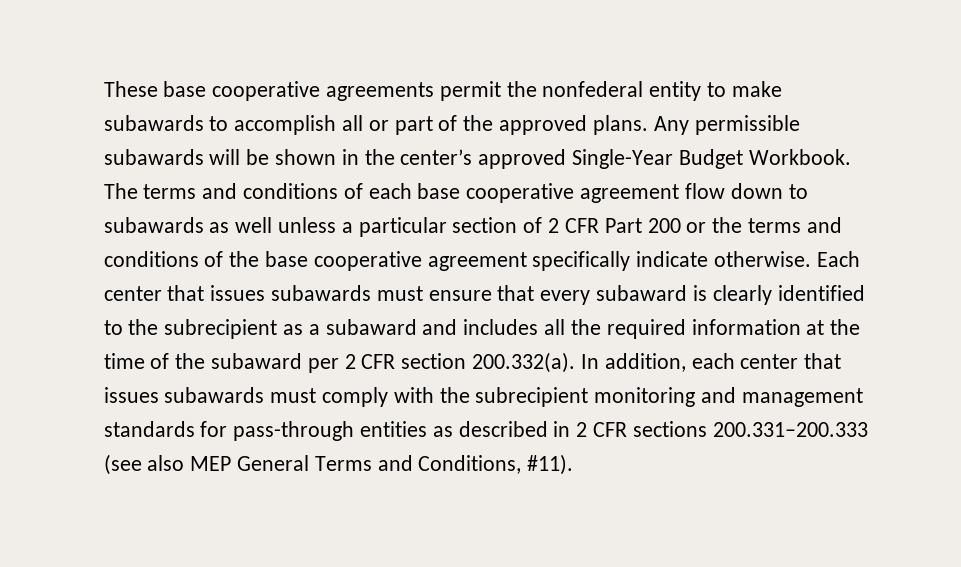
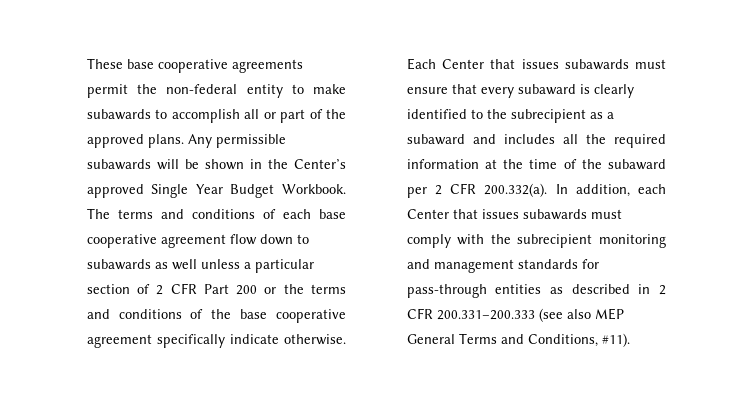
- These base cooperative agreements permit the nonfederal entity to make subawards to accomplish all or part of the approved plans.
+ These base cooperative agreements permit the non-federal entity to make subawards to accomplish all or part of the approved plans.
- Any permissible subawards will be shown in the center’s approved Single-Year Budget Workbook.
+ Any permissible subawards will be shown in the Center’s approved Single Year Budget Workbook.
- Each center that issues subawards must ensure that every subaward is clearly identified to the subrecipient as a subaward and includes all the required information at the time of the subaward per 2 CFR section 200.332(a). In addition, each center that issues subawards must comply with the subrecipient monitoring and management standards for pass-through entities as described in 2 CFR sections 200.331–200.333 (see also MEP General Terms and Conditions, #11).
+ Each Center that issues subawards must ensure that every subaward is clearly identified to the subrecipient as a subaward and includes all the required information at the time of the subaward per 2 CFR 200.332(a). In addition, each Center that issues subawards must comply with the subrecipient monitoring and management standards for pass-through entities as described in 2 CFR 200.331–200.333 (see also MEP General Terms and Conditions, #11).

